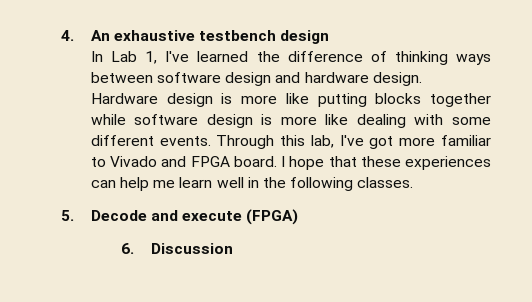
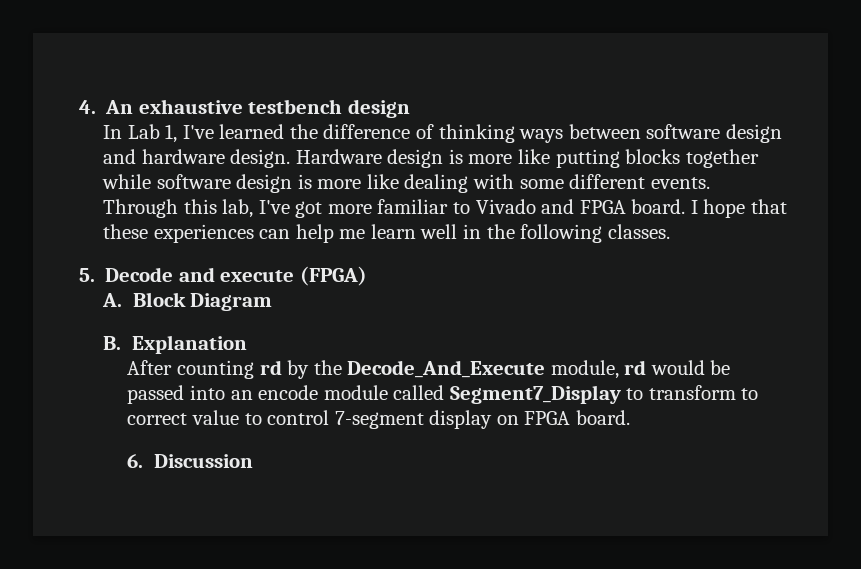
+ A. Block Diagram
+ B. Explanation
+ After counting rd by the Decode_And_Execute module, rd would be passed into an encode module called Segment7_Display to transform to correct value to control 7-segment display on FPGA board.

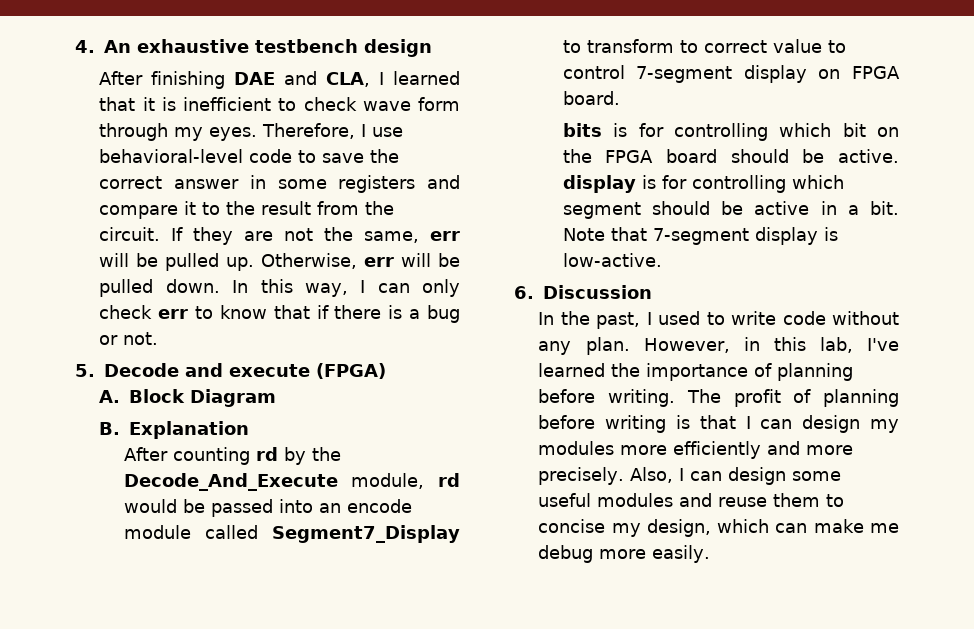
- In Lab 1, I've learned the difference of thinking ways between software design and hardware design. Hardware design is more like putting blocks together while software design is more like dealing with some different events. Through this lab, I've got more familiar to Vivado and FPGA board. I hope that these experiences can help me learn well in the following classes.
+ After finishing DAE and CLA, I learned that it is inefficient to check wave form through my eyes. Therefore, I use behavioral-level code to save the correct answer in some registers and compare it to the result from the circuit. If they are not the same, err will be pulled up. Otherwise, err will be pulled down. In this way, I can only check err to know that if there is a bug or not.
+ bits is for controlling which bit on the FPGA board should be active. display is for controlling which segment should be active in a bit. Note that 7-segment display is low-active.
  6. Discussion
+ In the past, I used to write code without any plan. However, in this lab, I've learned the importance of planning before writing. The profit of planning before writing is that I can design my modules more efficiently and more precisely. Also, I can design some useful modules and reuse them to concise my design, which can make me debug more easily.

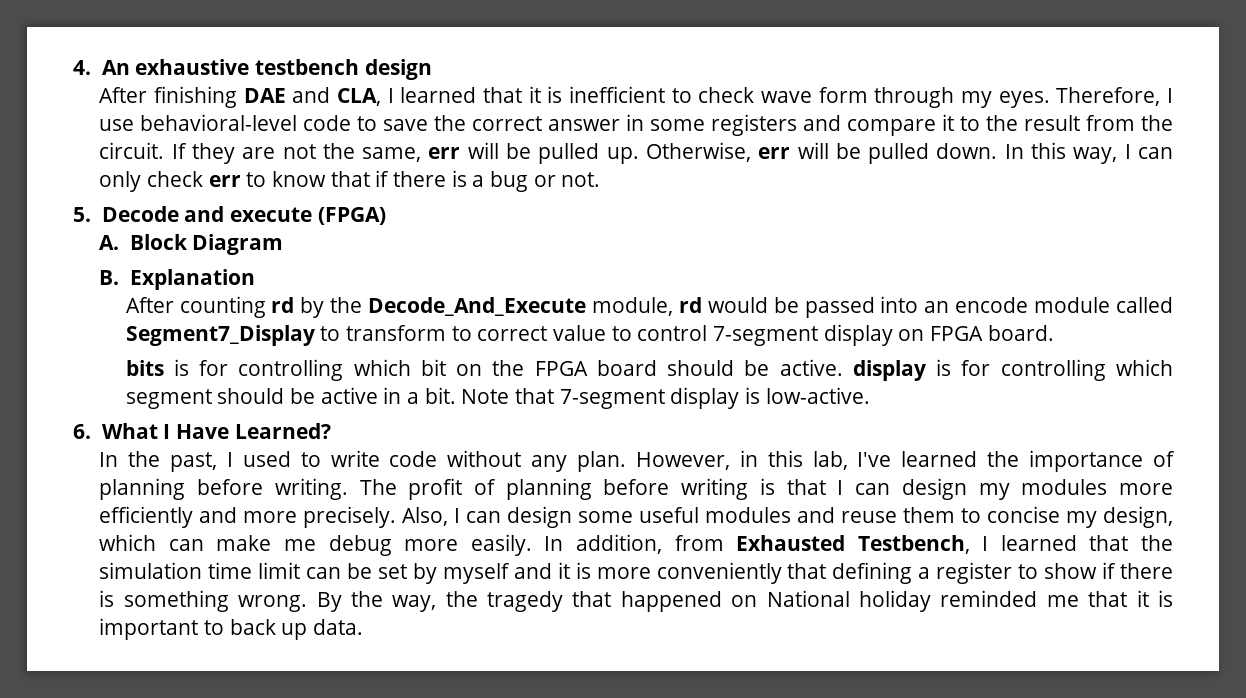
- 6. Discussion
+ 6. What I Have Learned?
+ In addition, from Exhausted Testbench, I learned that the simulation time limit can be set by myself and it is more conveniently that defining a register to show if there is something wrong. By the way, the tragedy that happened on National holiday reminded me that it is important to back up data.

